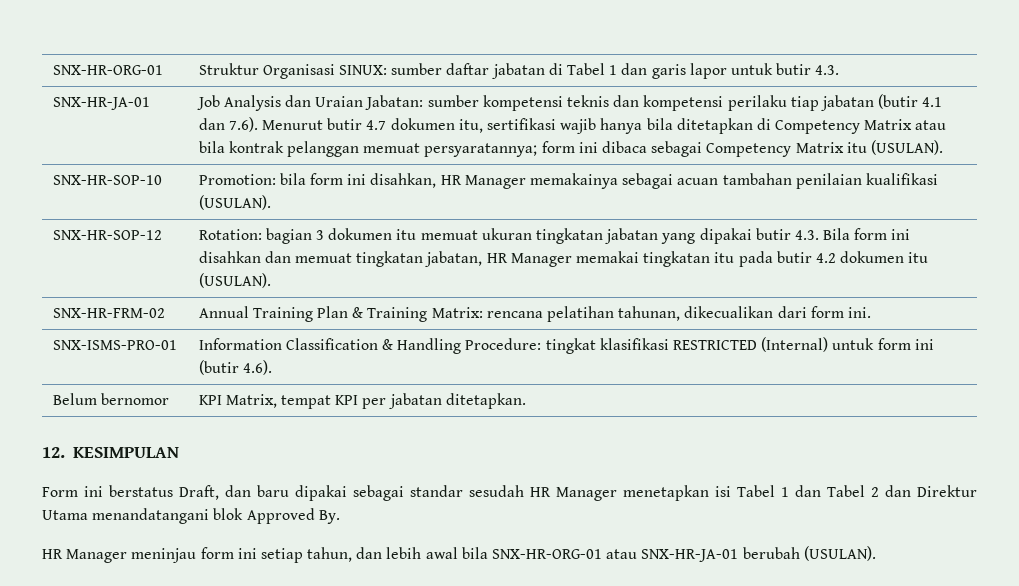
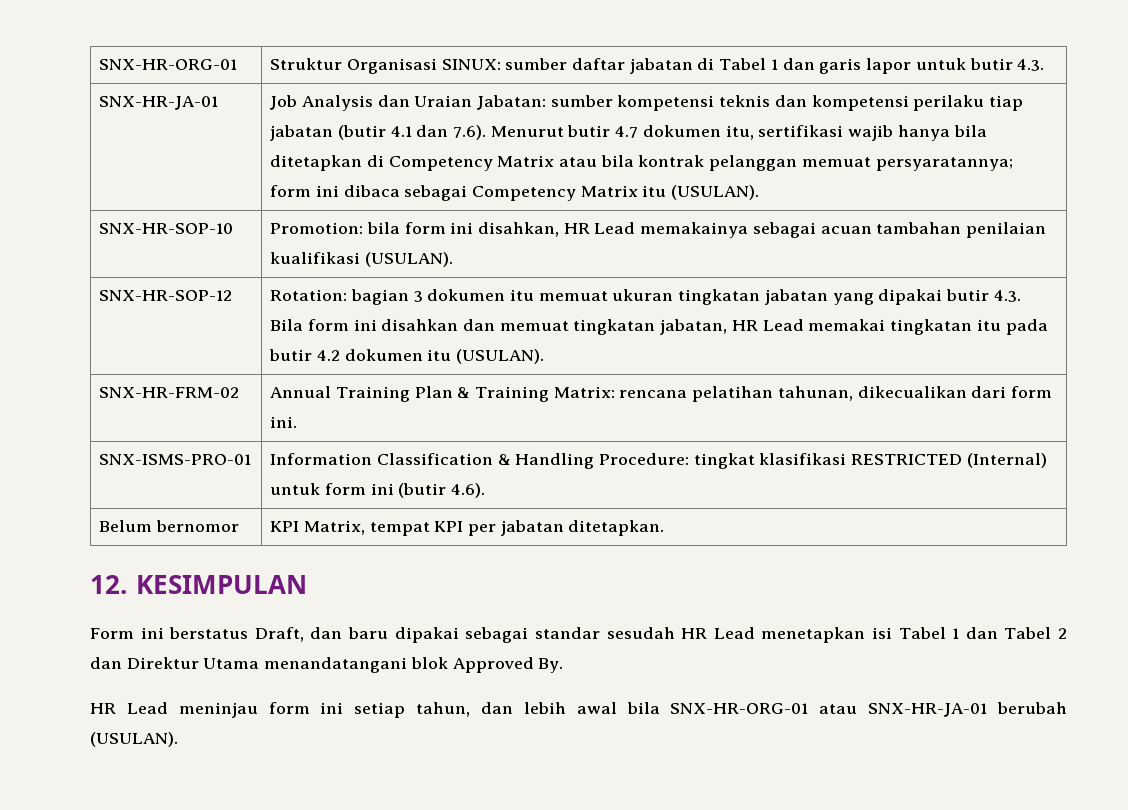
- SNX-HR-SOP-10 | Promotion: bila form ini disahkan, HR Manager memakainya sebagai acuan tambahan penilaian kualifikasi (USULAN).
+ SNX-HR-SOP-10 | Promotion: bila form ini disahkan, HR Lead memakainya sebagai acuan tambahan penilaian kualifikasi (USULAN).
- SNX-HR-SOP-12 | Rotation: bagian 3 dokumen itu memuat ukuran tingkatan jabatan yang dipakai butir 4.3. Bila form ini disahkan dan memuat tingkatan jabatan, HR Manager memakai tingkatan itu pada butir 4.2 dokumen itu (USULAN).
+ SNX-HR-SOP-12 | Rotation: bagian 3 dokumen itu memuat ukuran tingkatan jabatan yang dipakai butir 4.3. Bila form ini disahkan dan memuat tingkatan jabatan, HR Lead memakai tingkatan itu pada butir 4.2 dokumen itu (USULAN).
- Form ini berstatus Draft, dan baru dipakai sebagai standar sesudah HR Manager menetapkan isi Tabel 1 dan Tabel 2 dan Direktur Utama menandatangani blok Approved By.
+ Form ini berstatus Draft, dan baru dipakai sebagai standar sesudah HR Lead menetapkan isi Tabel 1 dan Tabel 2 dan Direktur Utama menandatangani blok Approved By.
- HR Manager meninjau form ini setiap tahun, dan lebih awal bila SNX-HR-ORG-01 atau SNX-HR-JA-01 berubah (USULAN).
+ HR Lead meninjau form ini setiap tahun, dan lebih awal bila SNX-HR-ORG-01 atau SNX-HR-JA-01 berubah (USULAN).

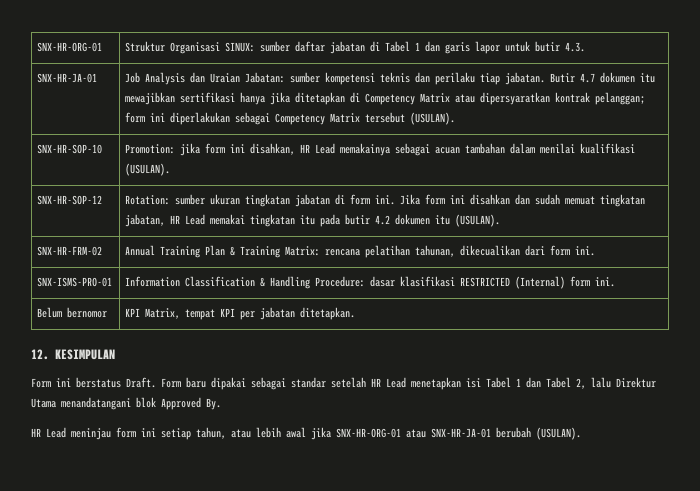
- Job Analysis dan Uraian Jabatan: sumber kompetensi teknis dan kompetensi perilaku tiap jabatan (butir 4.1 dan 7.6). Menurut butir 4.7 dokumen itu, sertifikasi wajib hanya bila ditetapkan di Competency Matrix atau bila kontrak pelanggan memuat persyaratannya; form ini dibaca sebagai Competency Matrix itu (USULAN).
+ Job Analysis dan Uraian Jabatan: sumber kompetensi teknis dan perilaku tiap jabatan. Butir 4.7 dokumen itu mewajibkan sertifikasi hanya jika ditetapkan di Competency Matrix atau dipersyaratkan kontrak pelanggan; form ini diperlakukan sebagai Competency Matrix tersebut (USULAN).
- SNX-HR-SOP-10 | Promotion: bila form ini disahkan, HR Lead memakainya sebagai acuan tambahan penilaian kualifikasi (USULAN).
+ SNX-HR-SOP-10 | Promotion: jika form ini disahkan, HR Lead memakainya sebagai acuan tambahan dalam menilai kualifikasi (USULAN).
- SNX-HR-SOP-12 | Rotation: bagian 3 dokumen itu memuat ukuran tingkatan jabatan yang dipakai butir 4.3. Bila form ini disahkan dan memuat tingkatan jabatan, HR Lead memakai tingkatan itu pada butir 4.2 dokumen itu (USULAN).
+ SNX-HR-SOP-12 | Rotation: sumber ukuran tingkatan jabatan di form ini. Jika form ini disahkan dan sudah memuat tingkatan jabatan, HR Lead memakai tingkatan itu pada butir 4.2 dokumen itu (USULAN).
- SNX-ISMS-PRO-01 | Information Classification & Handling Procedure: tingkat klasifikasi RESTRICTED (Internal) untuk form ini (butir 4.6).
+ SNX-ISMS-PRO-01 | Information Classification & Handling Procedure: dasar klasifikasi RESTRICTED (Internal) form ini.
- Form ini berstatus Draft, dan baru dipakai sebagai standar sesudah HR Lead menetapkan isi Tabel 1 dan Tabel 2 dan Direktur Utama menandatangani blok Approved By.
+ Form ini berstatus Draft. Form baru dipakai sebagai standar setelah HR Lead menetapkan isi Tabel 1 dan Tabel 2, lalu Direktur Utama menandatangani blok Approved By.
- HR Lead meninjau form ini setiap tahun, dan lebih awal bila SNX-HR-ORG-01 atau SNX-HR-JA-01 berubah (USULAN).
+ HR Lead meninjau form ini setiap tahun, atau lebih awal jika SNX-HR-ORG-01 atau SNX-HR-JA-01 berubah (USULAN).

